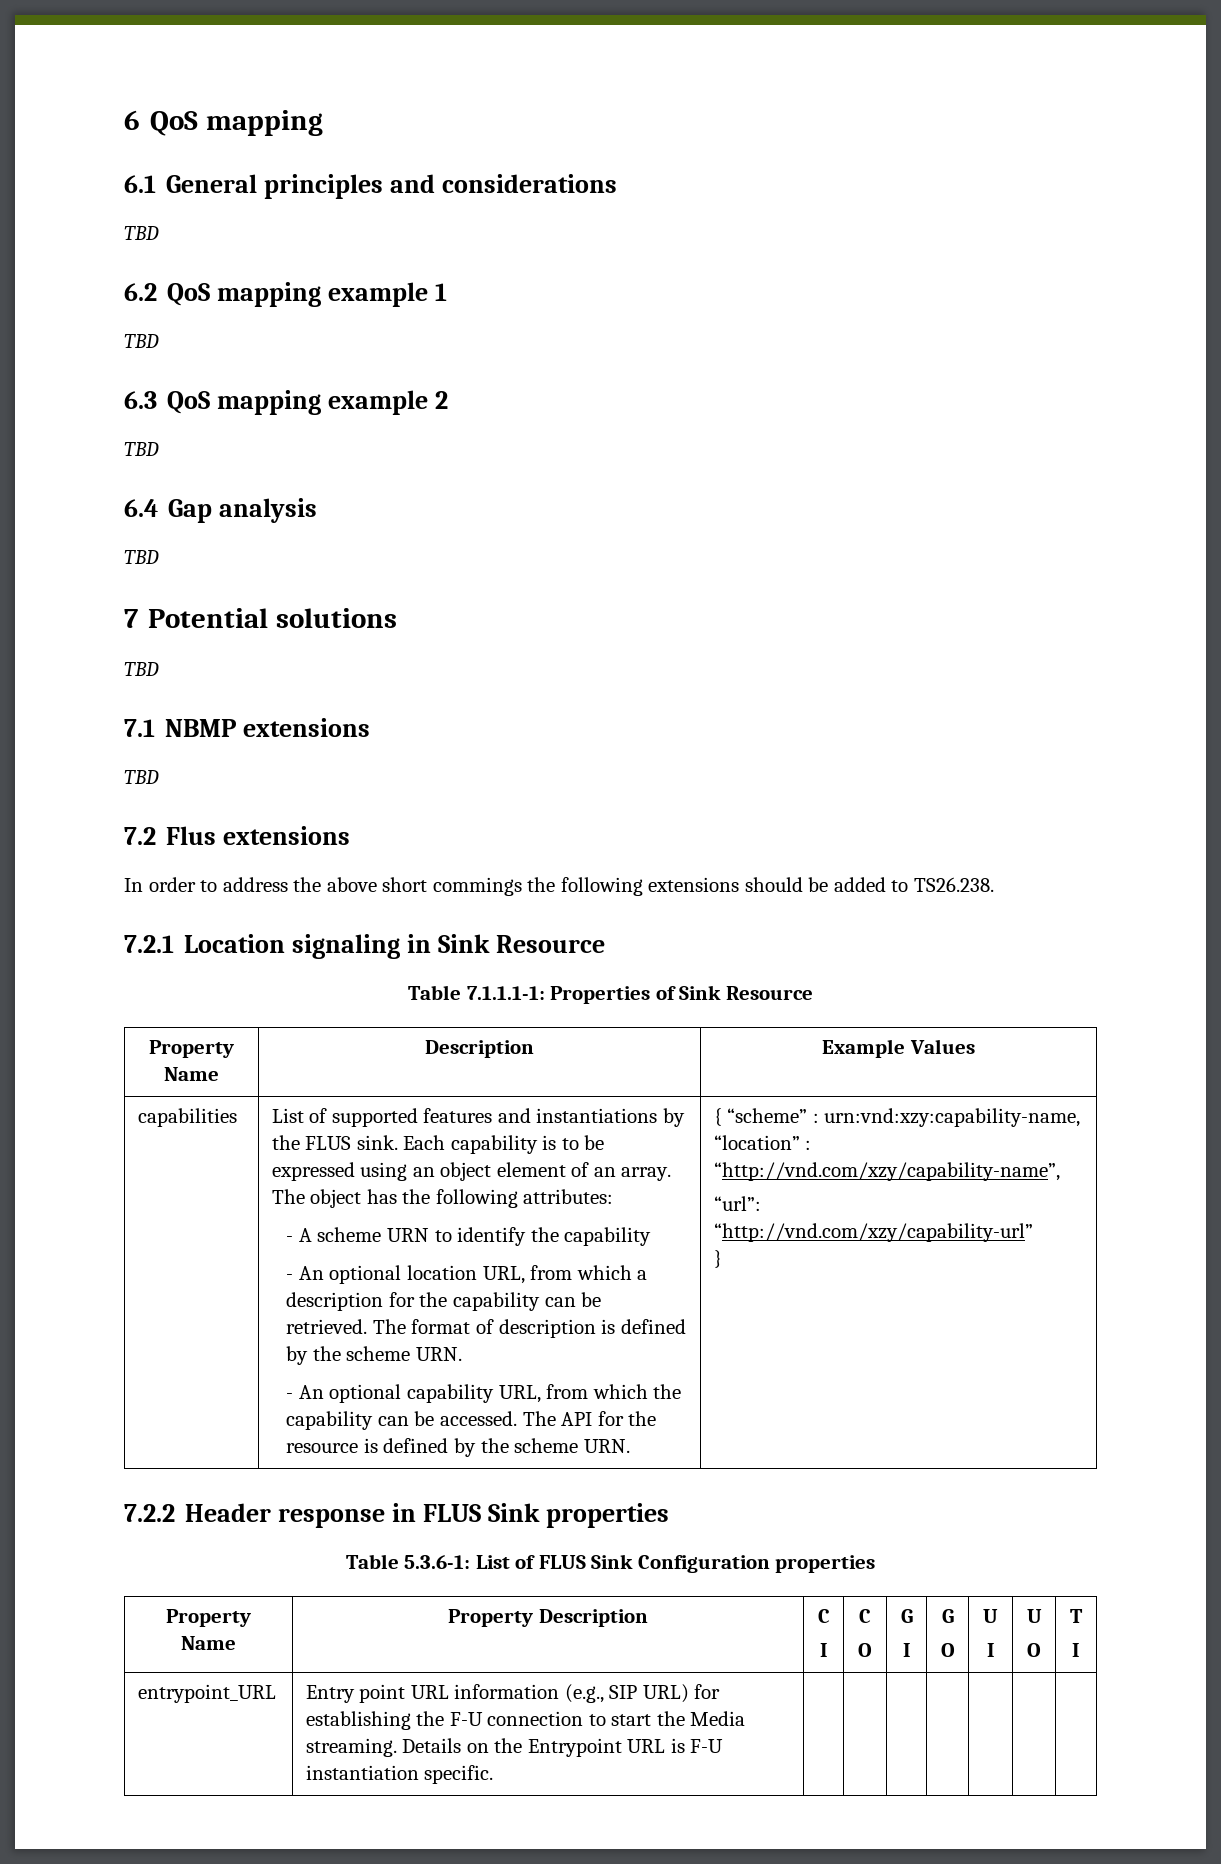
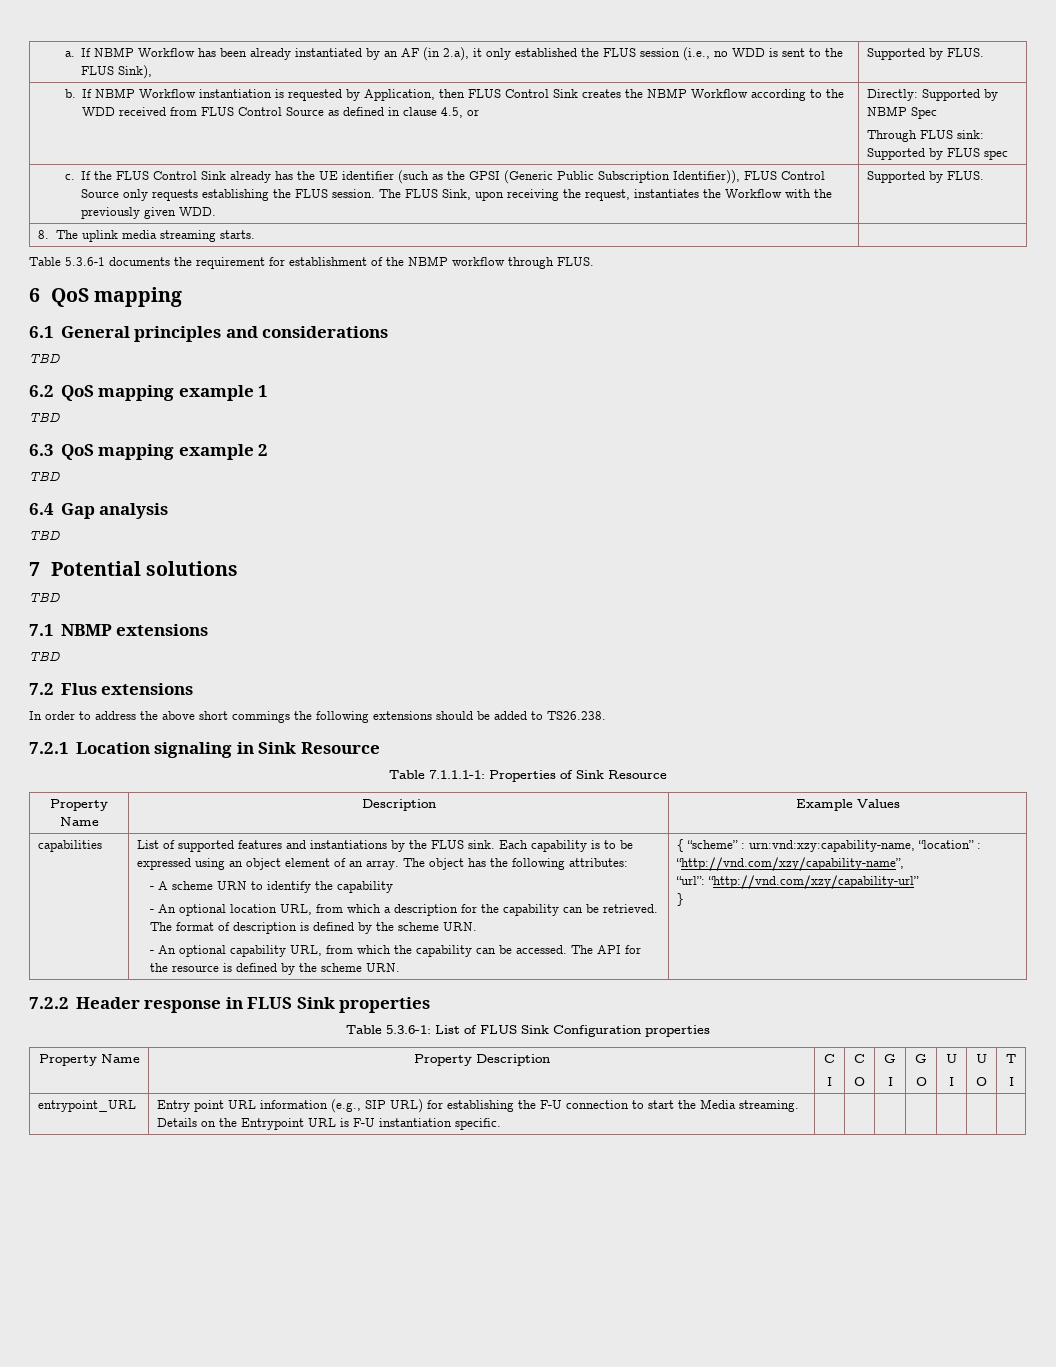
+ a. If NBMP Workflow has been already instantiated by an AF (in 2.a), it only established the FLUS session (i.e., no WDD is sent to the FLUS Sink), | Supported by FLUS.
+ b. If NBMP Workflow instantiation is requested by Application, then FLUS Control Sink creates the NBMP Workflow according to the WDD received from FLUS Control Source as defined in clause 4.5, or | Directly: Supported by NBMP Spec
+ Through FLUS sink: Supported by FLUS spec
+ c. If the FLUS Control Sink already has the UE identifier (such as the GPSI (Generic Public Subscription Identifier)), FLUS Control Source only requests establishing the FLUS session. The FLUS Sink, upon receiving the request, instantiates the Workflow with the previously given WDD. | Supported by FLUS.
+ 8. The uplink media streaming starts. |
+ Table 5.3.6-1 documents the requirement for establishment of the NBMP workflow through FLUS.

